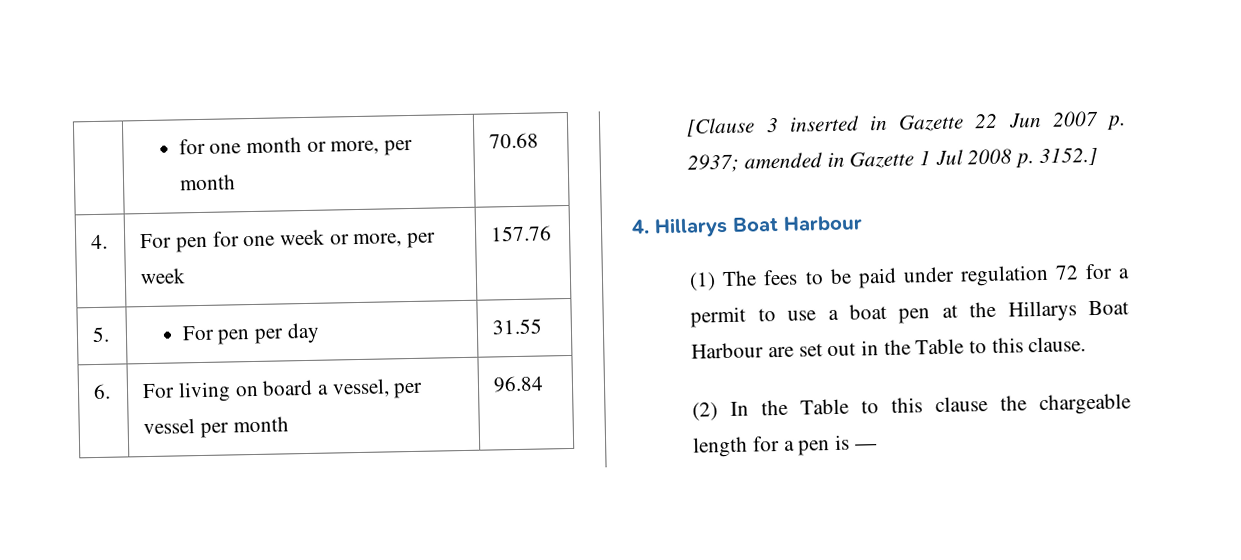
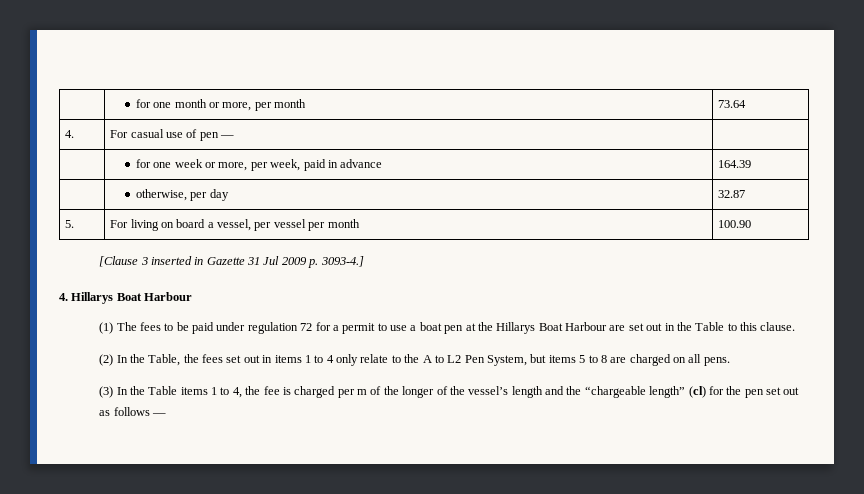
- | for one month or more, per month | 70.68
+ | for one month or more, per month | 73.64
- 4. | For pen for one week or more, per week | 157.76
- 5. | For pen per day | 31.55
- 6. | For living on board a vessel, per vessel per month | 96.84
+ 4. | For casual use of pen — |
+ | for one week or more, per week, paid in advance | 164.39
+ | otherwise, per day | 32.87
+ 5. | For living on board a vessel, per vessel per month | 100.90
- [Clause 3 inserted in Gazette 22 Jun 2007 p. 2937; amended in Gazette 1 Jul 2008 p. 3152.]
+ [Clause 3 inserted in Gazette 31 Jul 2009 p. 3093-4.]
- (2) In the Table to this clause the chargeable length for a pen is —
+ (2) In the Table, the fees set out in items 1 to 4 only relate to the A to L2 Pen System, but items 5 to 8 are charged on all pens.
+ (3) In the Table items 1 to 4, the fee is charged per m of the longer of the vessel’s length and the “chargeable length” (cl) for the pen set out as follows —

